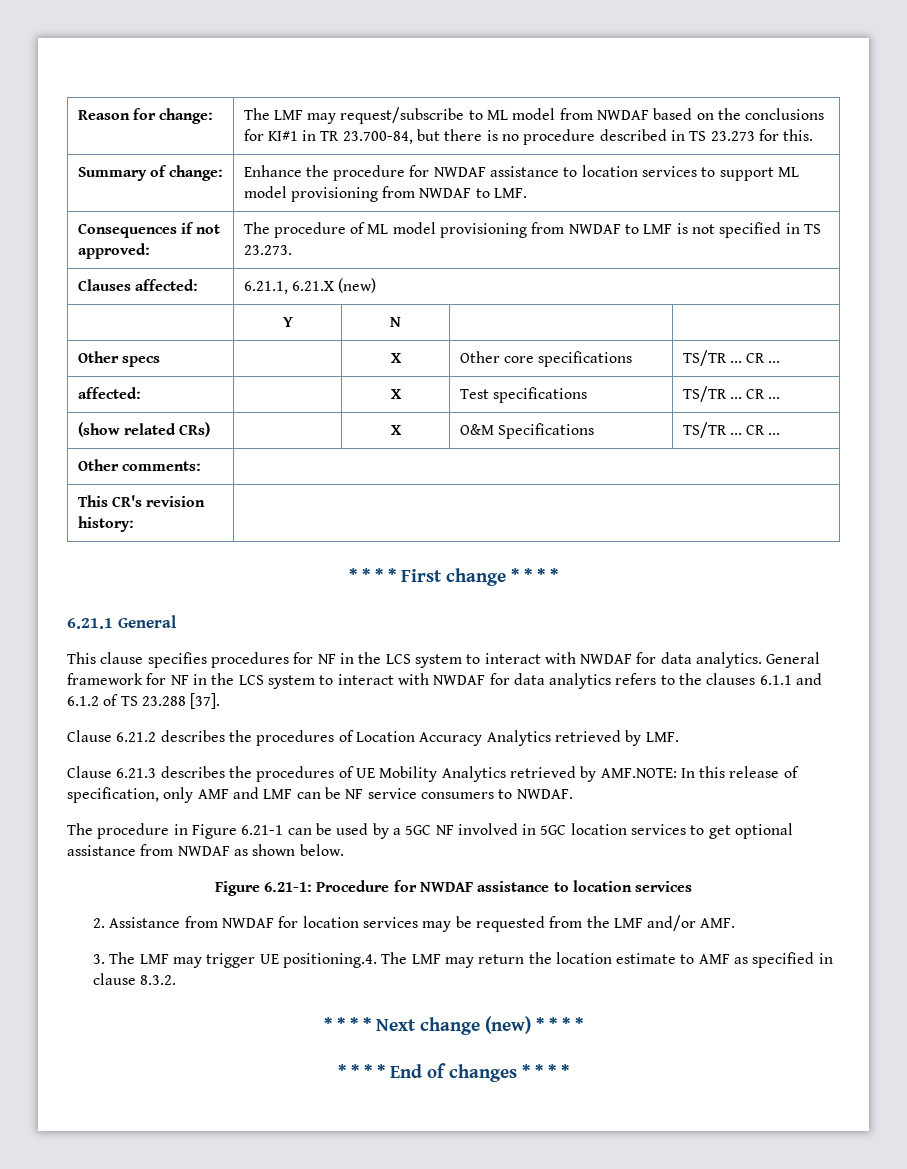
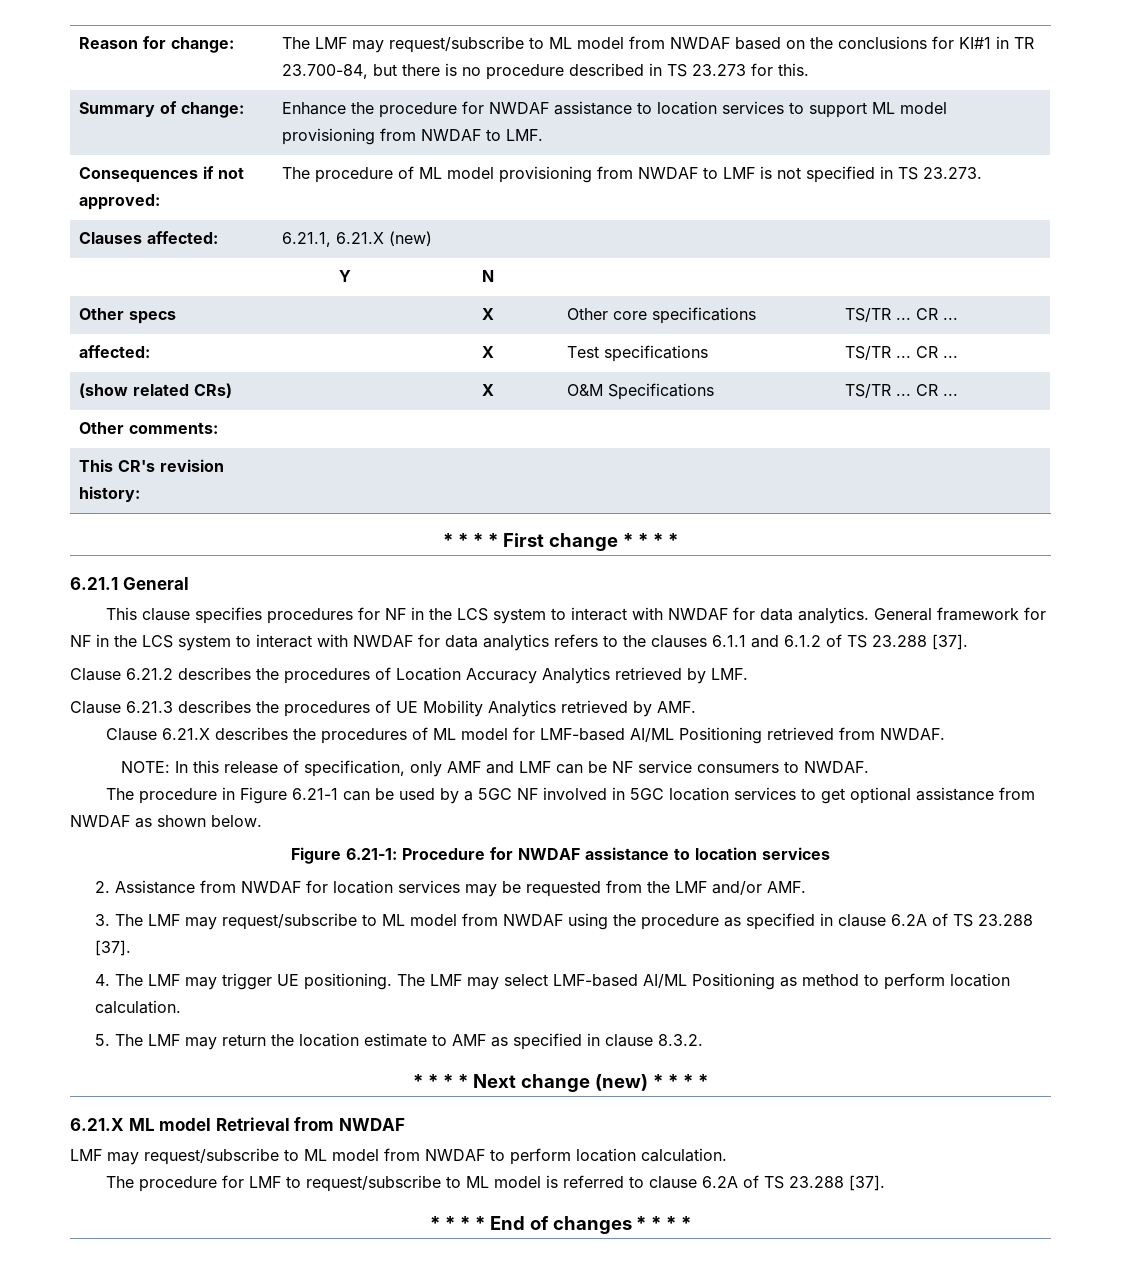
- Clause 6.21.3 describes the procedures of UE Mobility Analytics retrieved by AMF.NOTE: In this release of specification, only AMF and LMF can be NF service consumers to NWDAF.
+ Clause 6.21.3 describes the procedures of UE Mobility Analytics retrieved by AMF.
+ Clause 6.21.X describes the procedures of ML model for LMF-based AI/ML Positioning retrieved from NWDAF.
+ NOTE: In this release of specification, only AMF and LMF can be NF service consumers to NWDAF.
- 3. The LMF may trigger UE positioning.4. The LMF may return the location estimate to AMF as specified in clause 8.3.2.
+ 3. The LMF may request/subscribe to ML model from NWDAF using the procedure as specified in clause 6.2A of TS 23.288 [37].
+ 4. The LMF may trigger UE positioning. The LMF may select LMF-based AI/ML Positioning as method to perform location calculation.
+ 5. The LMF may return the location estimate to AMF as specified in clause 8.3.2.
+ 6.21.X ML model Retrieval from NWDAF
+ LMF may request/subscribe to ML model from NWDAF to perform location calculation.
+ The procedure for LMF to request/subscribe to ML model is referred to clause 6.2A of TS 23.288 [37].

